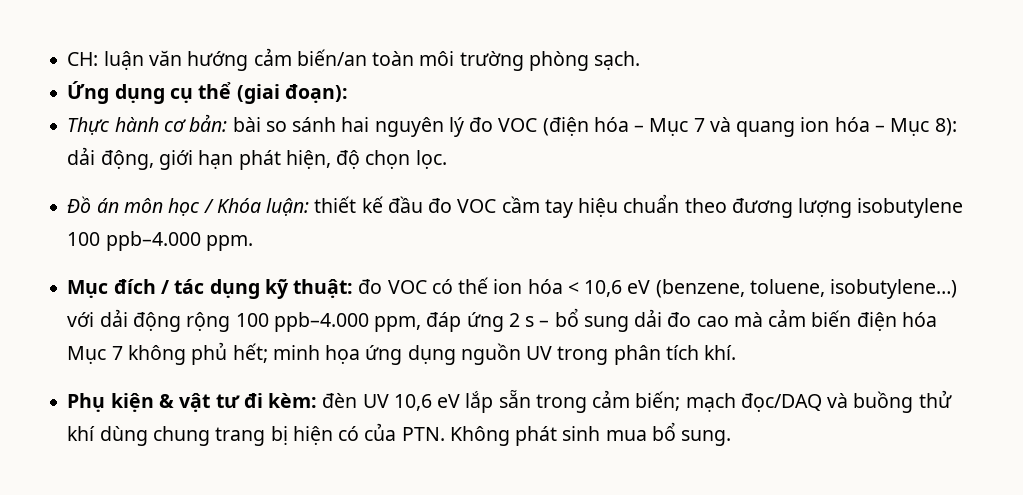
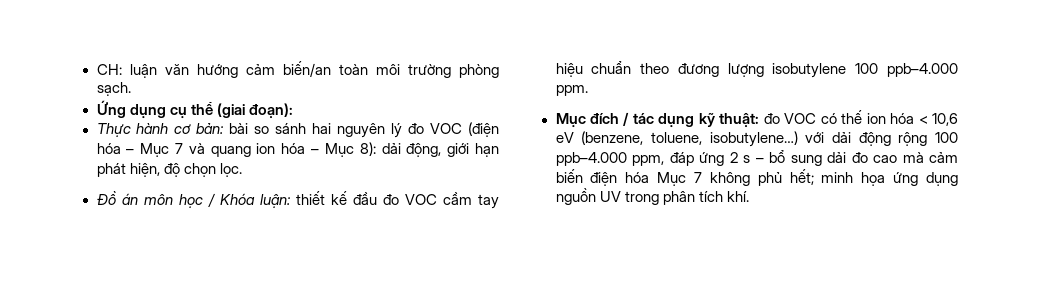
- Phụ kiện & vật tư đi kèm: đèn UV 10,6 eV lắp sẵn trong cảm biến; mạch đọc/DAQ và buồng thử khí dùng chung trang bị hiện có của PTN. Không phát sinh mua bổ sung.

